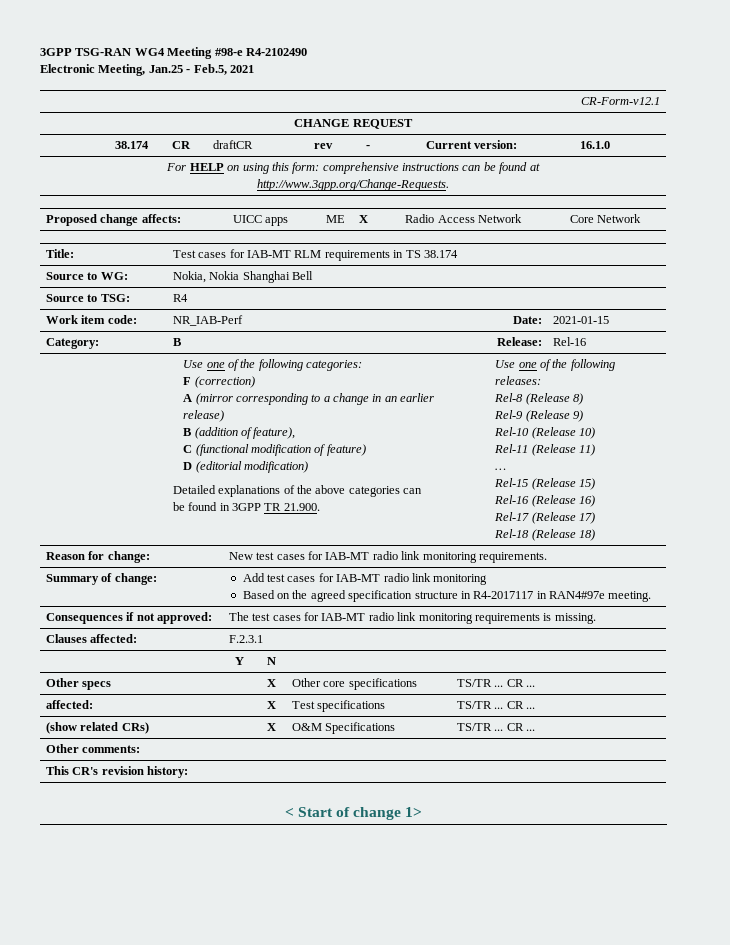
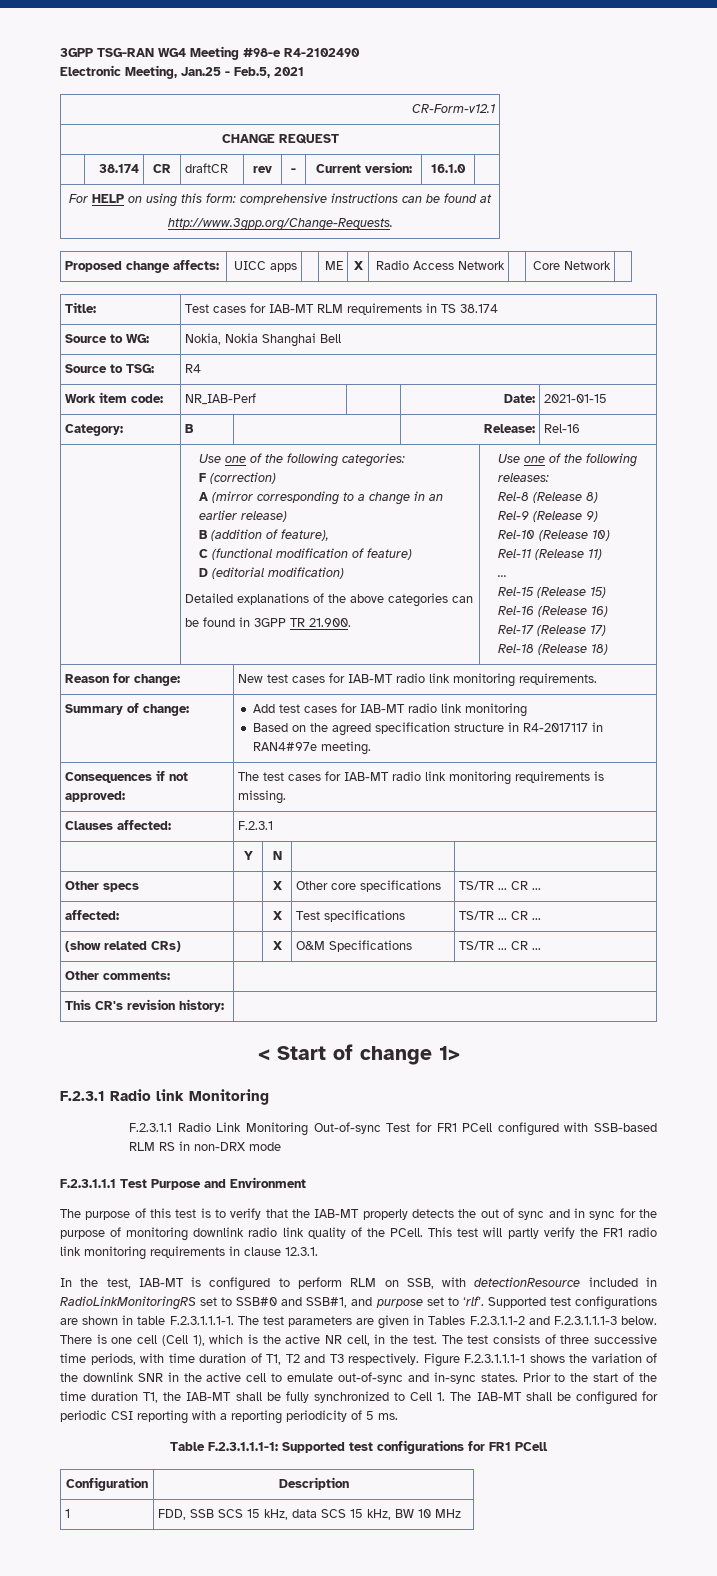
+ F.2.3.1 Radio link Monitoring
+ F.2.3.1.1 Radio Link Monitoring Out-of-sync Test for FR1 PCell configured with SSB-based RLM RS in non-DRX mode
+ F.2.3.1.1.1 Test Purpose and Environment
+ The purpose of this test is to verify that the IAB-MT properly detects the out of sync and in sync for the purpose of monitoring downlink radio link quality of the PCell. This test will partly verify the FR1 radio link monitoring requirements in clause 12.3.1.
+ In the test, IAB-MT is configured to perform RLM on SSB, with detectionResource included in RadioLinkMonitoringRS set to SSB#0 and SSB#1, and purpose set to ‘rlf’. Supported test configurations are shown in table F.2.3.1.1.1-1. The test parameters are given in Tables F.2.3.1.1-2 and F.2.3.1.1.1-3 below. There is one cell (Cell 1), which is the active NR cell, in the test. The test consists of three successive time periods, with time duration of T1, T2 and T3 respectively. Figure F.2.3.1.1.1-1 shows the variation of the downlink SNR in the active cell to emulate out-of-sync and in-sync states. Prior to the start of the time duration T1, the IAB-MT shall be fully synchronized to Cell 1. The IAB-MT shall be configured for periodic CSI reporting with a reporting periodicity of 5 ms.
+ Table F.2.3.1.1.1-1: Supported test configurations for FR1 PCell
+ Configuration | Description
+ 1 | FDD, SSB SCS 15 kHz, data SCS 15 kHz, BW 10 MHz

